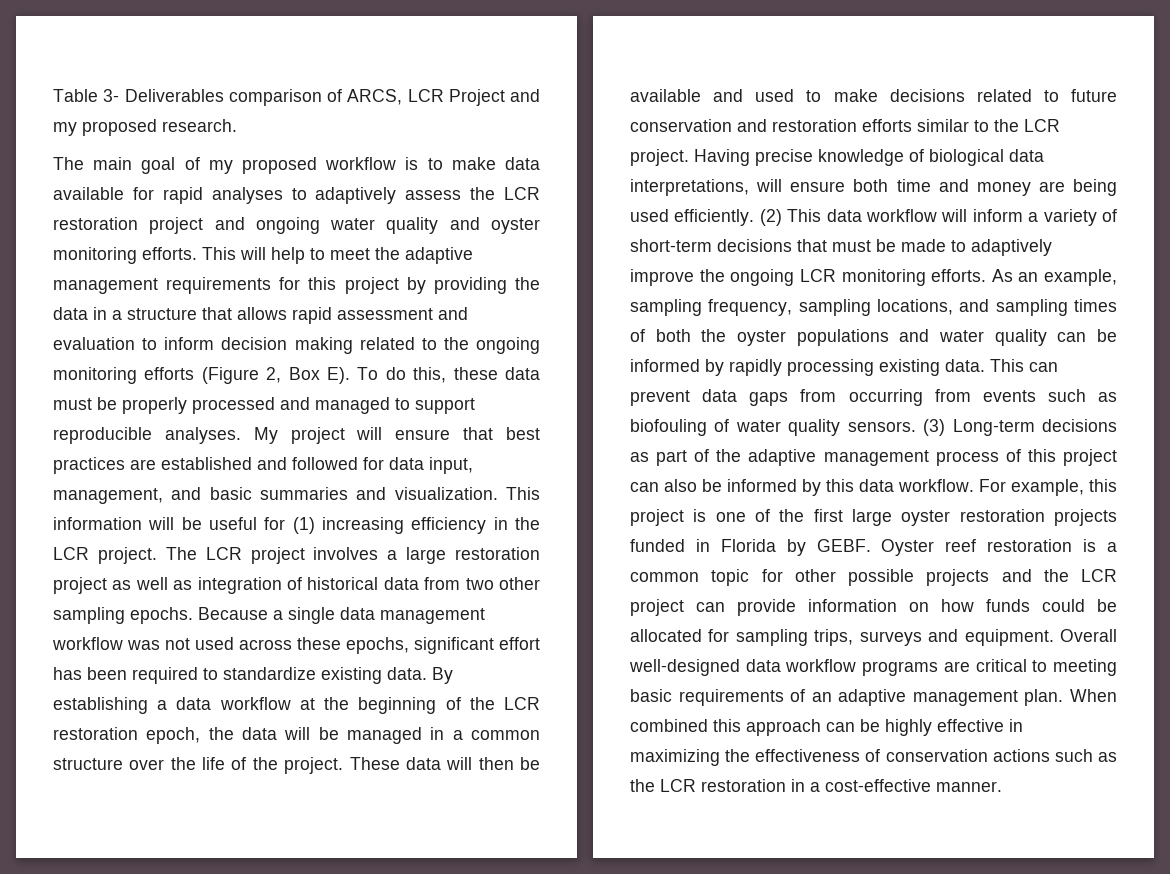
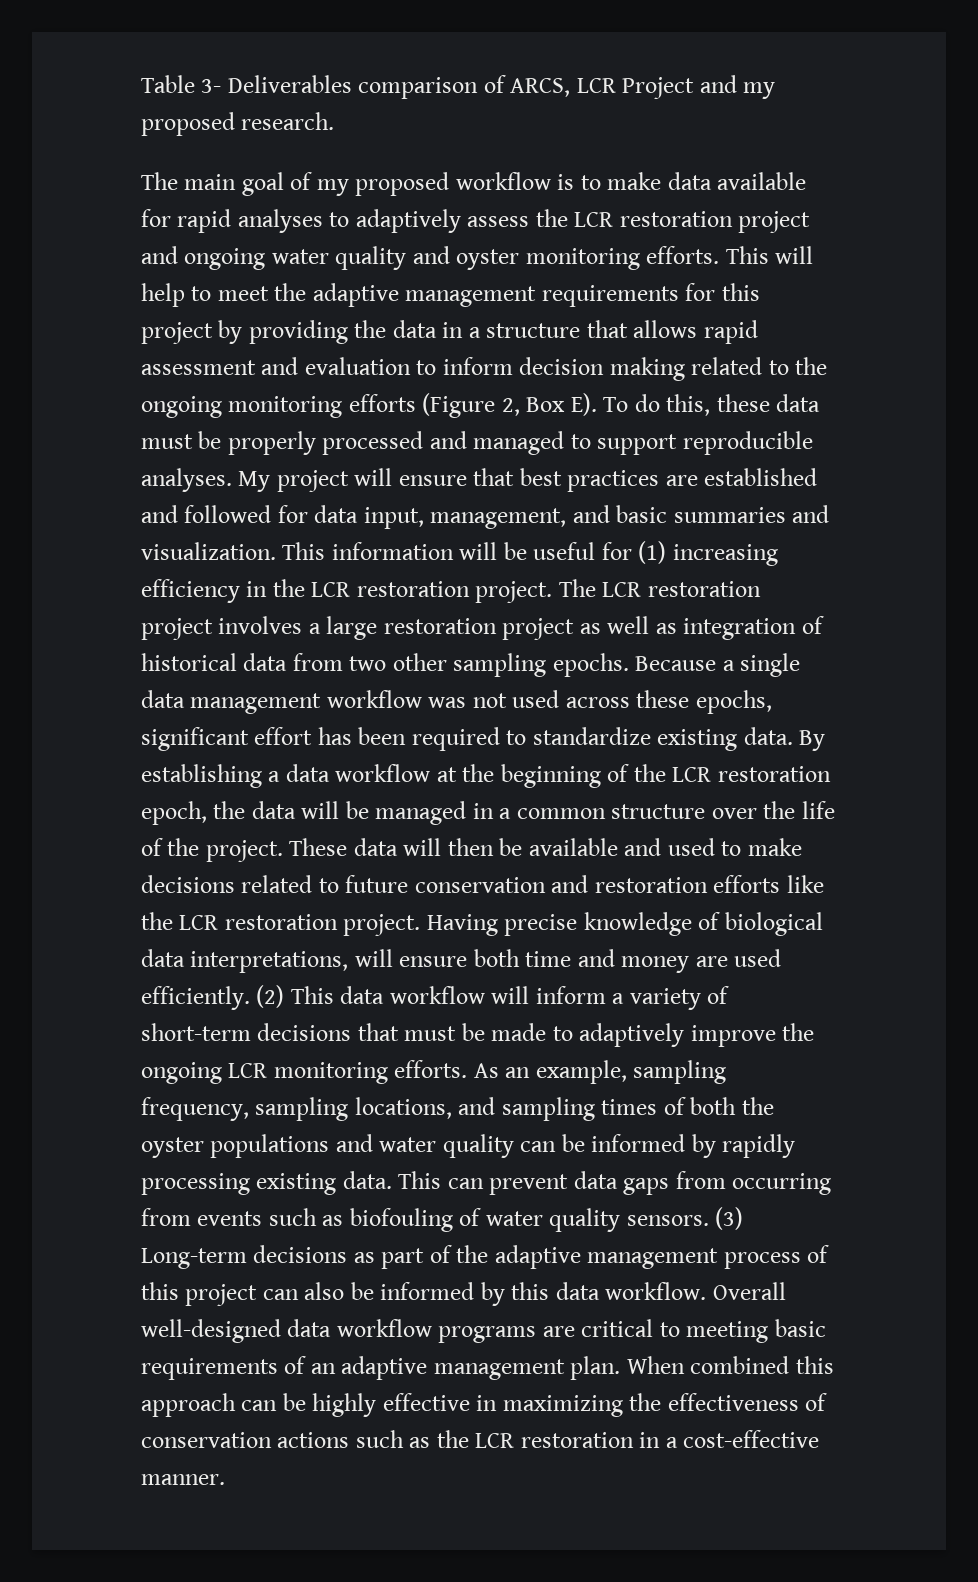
- This information will be useful for (1) increasing efficiency in the LCR project.
+ This information will be useful for (1) increasing efficiency in the LCR restoration project.
- The LCR project involves a large restoration project as well as integration of historical data from two other sampling epochs.
+ The LCR restoration project involves a large restoration project as well as integration of historical data from two other sampling epochs.
- These data will then be available and used to make decisions related to future conservation and restoration efforts similar to the LCR project.
+ These data will then be available and used to make decisions related to future conservation and restoration efforts like the LCR restoration project.
- Having precise knowledge of biological data interpretations, will ensure both time and money are being used efficiently.
+ Having precise knowledge of biological data interpretations, will ensure both time and money are used efficiently.
- For example, this project is one of the first large oyster restoration projects funded in Florida by GEBF. Oyster reef restoration is a common topic for other possible projects and the LCR project can provide information on how funds could be allocated for sampling trips, surveys and equipment.

